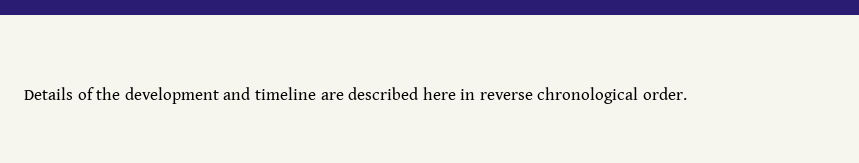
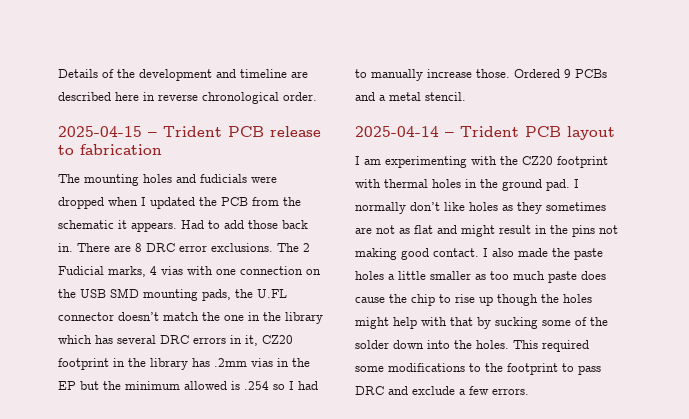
+ 2025-04-15 – Trident PCB release to fabrication
+ The mounting holes and fudicials were dropped when I updated the PCB from the schematic it appears. Had to add those back in. There are 8 DRC error exclusions. The 2 Fudicial marks, 4 vias with one connection on the USB SMD mounting pads, the U.FL connector doesn’t match the one in the library which has several DRC errors in it, CZ20 footprint in the library has .2mm vias in the EP but the minimum allowed is .254 so I had to manually increase those. Ordered 9 PCBs and a metal stencil.
+ 2025-04-14 – Trident PCB layout
+ I am experimenting with the CZ20 footprint with thermal holes in the ground pad. I normally don’t like holes as they sometimes are not as flat and might result in the pins not making good contact. I also made the paste holes a little smaller as too much paste does cause the chip to rise up though the holes might help with that by sucking some of the solder down into the holes. This required some modifications to the footprint to pass DRC and exclude a few errors.

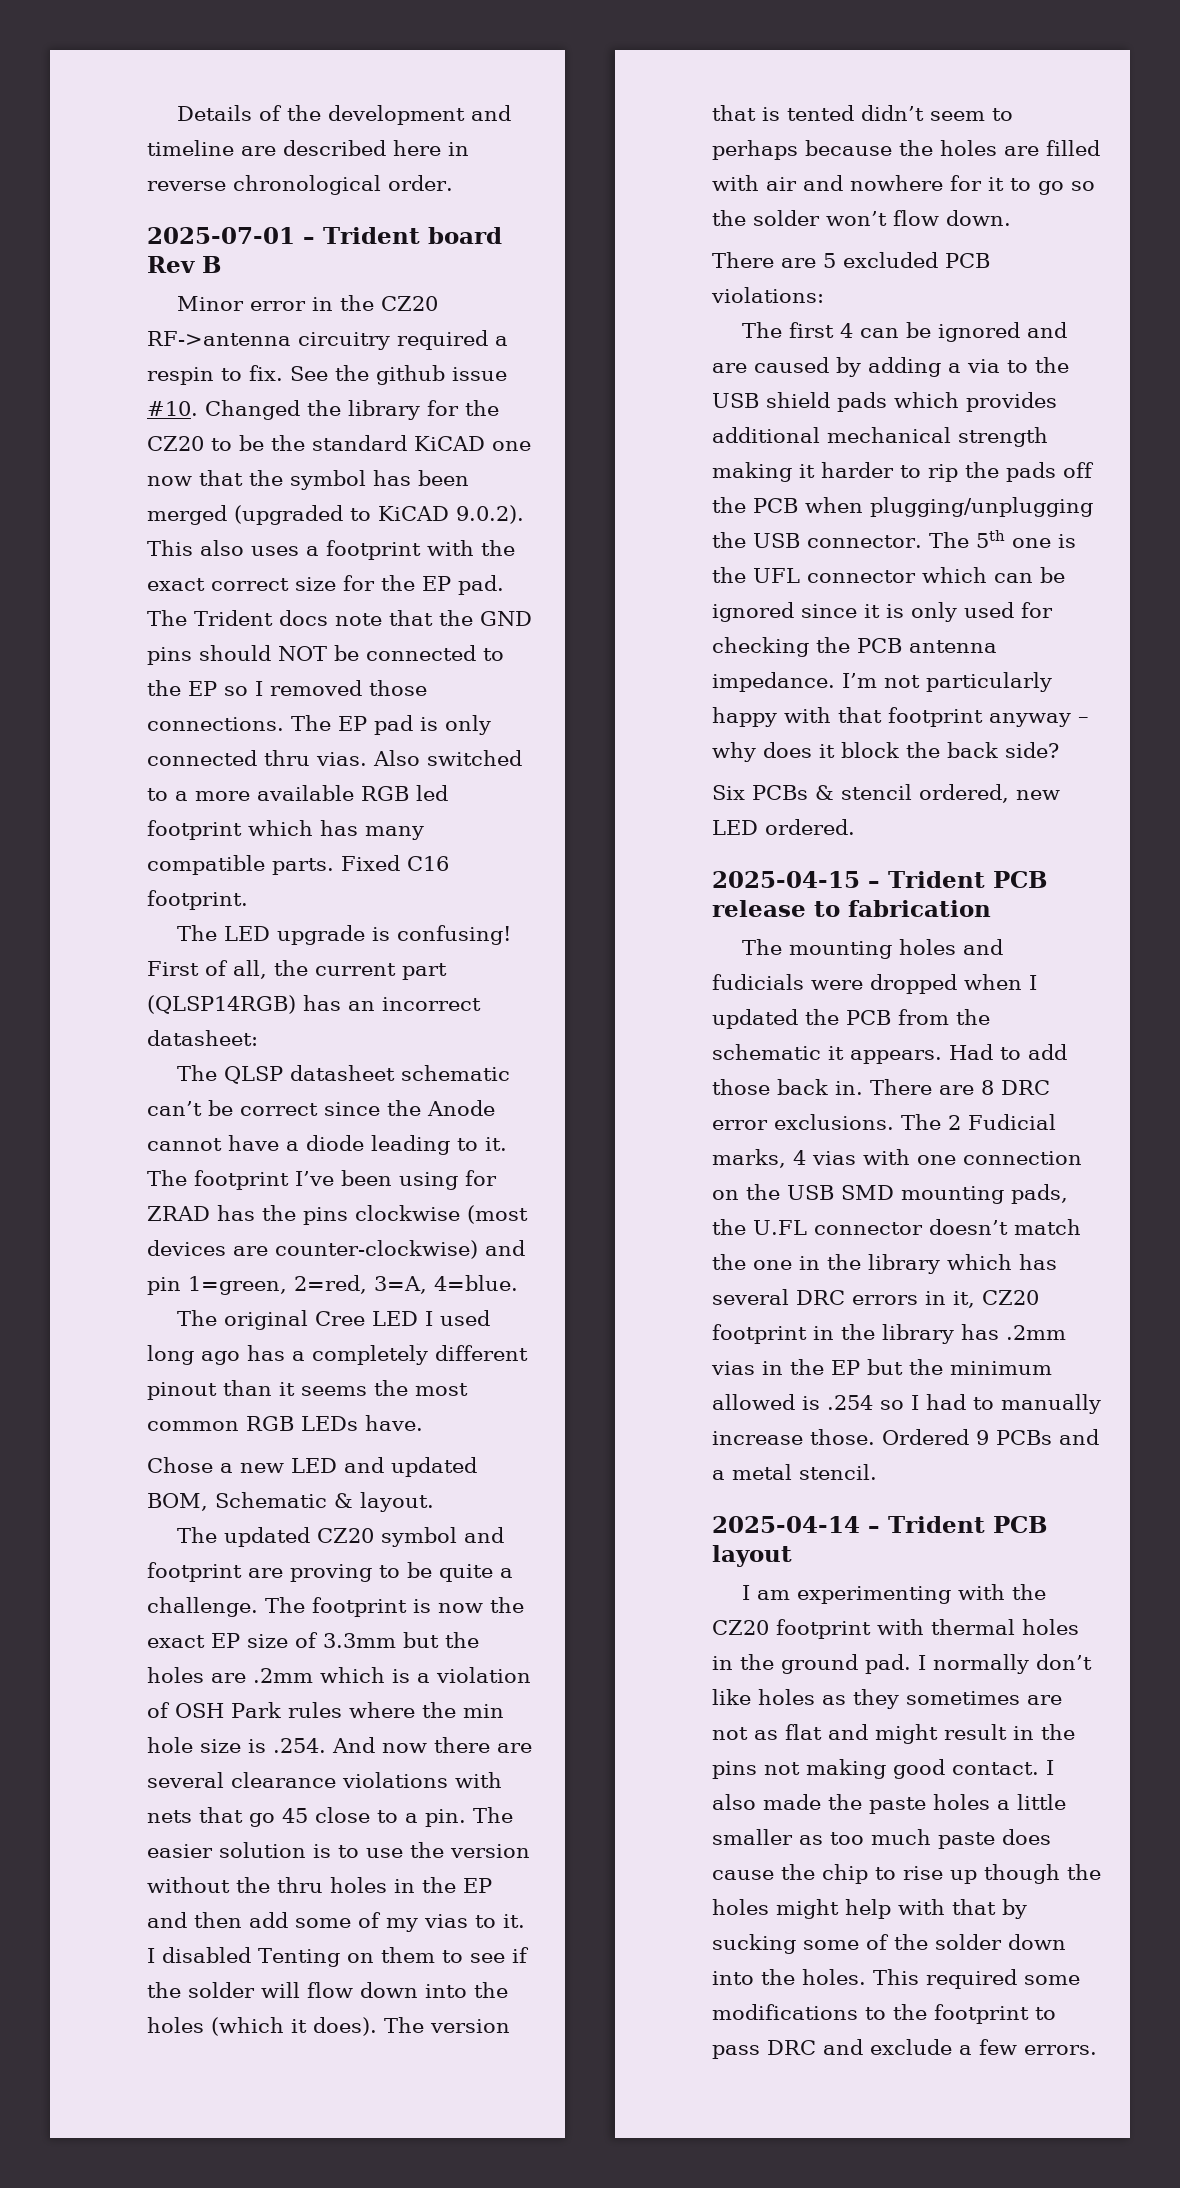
+ 2025-07-01 – Trident board Rev B
+ Minor error in the CZ20 RF->antenna circuitry required a respin to fix. See the github issue #10. Changed the library for the CZ20 to be the standard KiCAD one now that the symbol has been merged (upgraded to KiCAD 9.0.2). This also uses a footprint with the exact correct size for the EP pad. The Trident docs note that the GND pins should NOT be connected to the EP so I removed those connections. The EP pad is only connected thru vias. Also switched to a more available RGB led footprint which has many compatible parts. Fixed C16 footprint.
+ The LED upgrade is confusing! First of all, the current part (QLSP14RGB) has an incorrect datasheet:
+ The QLSP datasheet schematic can’t be correct since the Anode cannot have a diode leading to it. The footprint I’ve been using for ZRAD has the pins clockwise (most devices are counter-clockwise) and pin 1=green, 2=red, 3=A, 4=blue.
+ The original Cree LED I used long ago has a completely different pinout than it seems the most common RGB LEDs have.
+ Chose a new LED and updated BOM, Schematic & layout.
+ The updated CZ20 symbol and footprint are proving to be quite a challenge. The footprint is now the exact EP size of 3.3mm but the holes are .2mm which is a violation of OSH Park rules where the min hole size is .254. And now there are several clearance violations with nets that go 45 close to a pin. The easier solution is to use the version without the thru holes in the EP and then add some of my vias to it. I disabled Tenting on them to see if the solder will flow down into the holes (which it does). The version that is tented didn’t seem to perhaps because the holes are filled with air and nowhere for it to go so the solder won’t flow down.
+ There are 5 excluded PCB violations:
+ The first 4 can be ignored and are caused by adding a via to the USB shield pads which provides additional mechanical strength making it harder to rip the pads off the PCB when plugging/unplugging the USB connector. The 5th one is the UFL connector which can be ignored since it is only used for checking the PCB antenna impedance. I’m not particularly happy with that footprint anyway – why does it block the back side?
+ Six PCBs & stencil ordered, new LED ordered.

